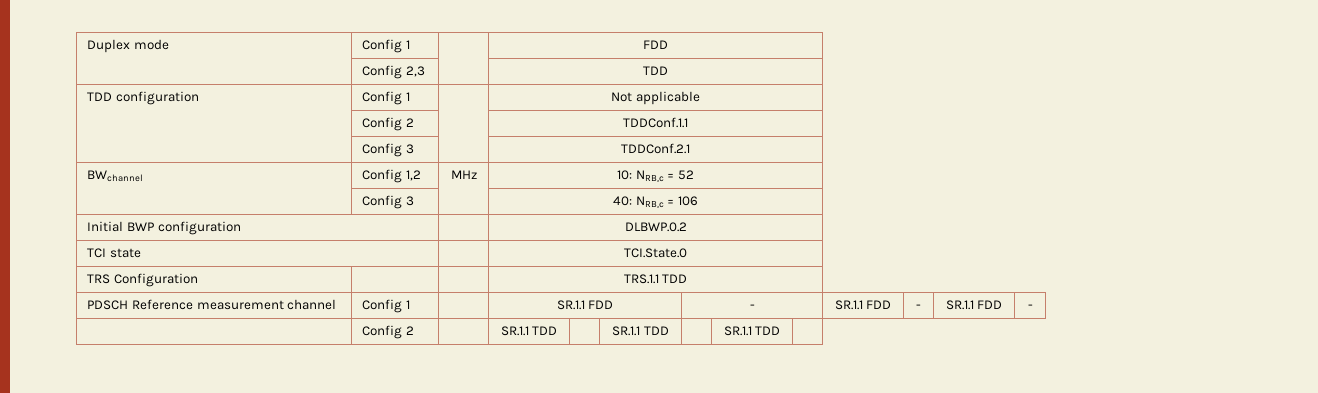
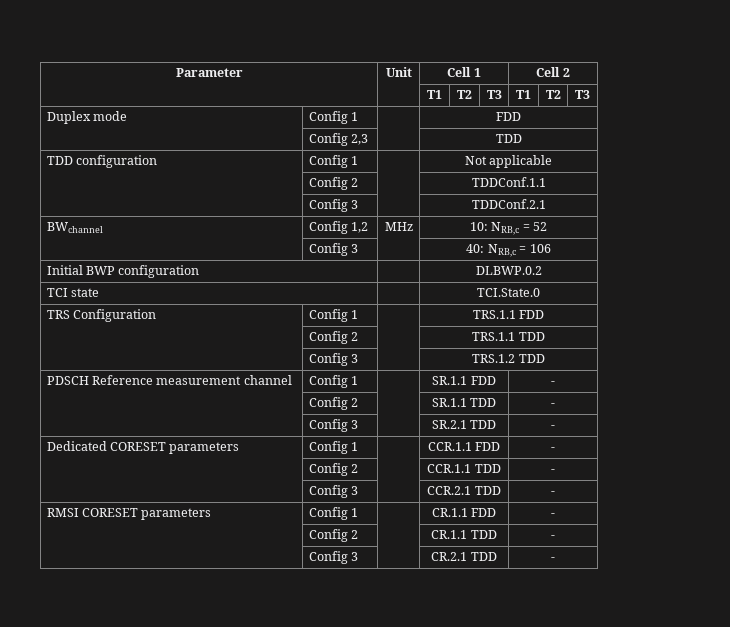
+ Parameter | Unit | Cell 1 | Cell 2
+ | | T1 | T2 | T3 | T1 | T2 | T3
- TRS Configuration | | | TRS.1.1 TDD
+ TRS Configuration | Config 1 | | TRS.1.1 FDD
+ | Config 2 | | TRS.1.1 TDD
+ | Config 3 | | TRS.1.2 TDD
- PDSCH Reference measurement channel | Config 1 | | SR.1.1 FDD | - | SR.1.1 FDD | - | SR.1.1 FDD | -
- | Config 2 | | SR.1.1 TDD | | SR.1.1 TDD | | SR.1.1 TDD |
+ PDSCH Reference measurement channel | Config 1 | | SR.1.1 FDD | -
+ | Config 2 | | SR.1.1 TDD | -
+ | Config 3 | | SR.2.1 TDD | -
+ Dedicated CORESET parameters | Config 1 | | CCR.1.1 FDD | -
+ | Config 2 | | CCR.1.1 TDD | -
+ | Config 3 | | CCR.2.1 TDD | -
+ RMSI CORESET parameters | Config 1 | | CR.1.1 FDD | -
+ | Config 2 | | CR.1.1 TDD | -
+ | Config 3 | | CR.2.1 TDD | -

